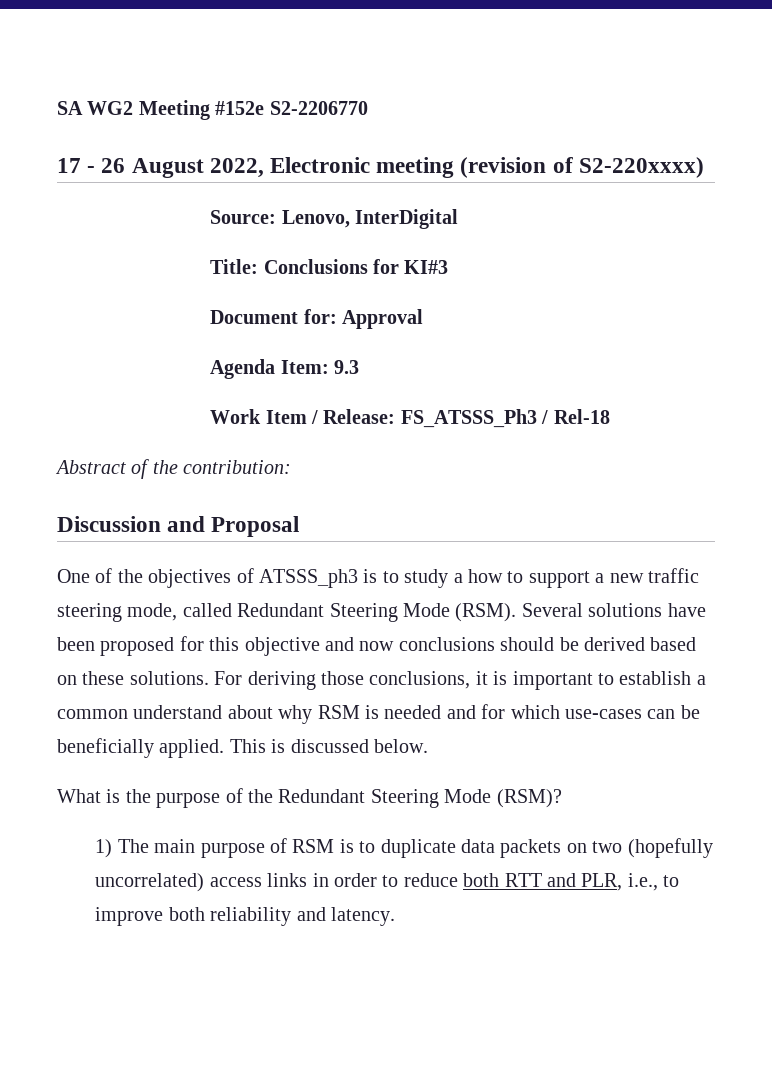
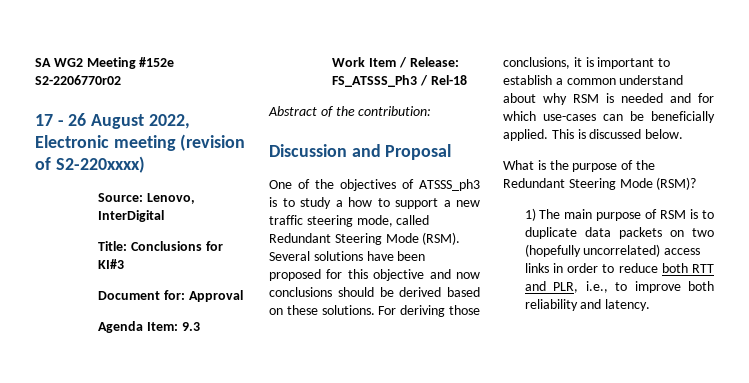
- SA WG2 Meeting #152e S2-2206770
+ SA WG2 Meeting #152e S2-2206770r02

